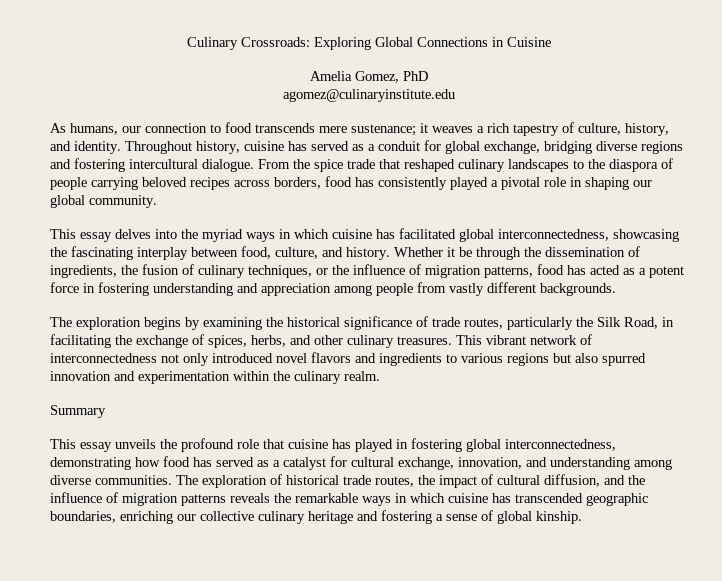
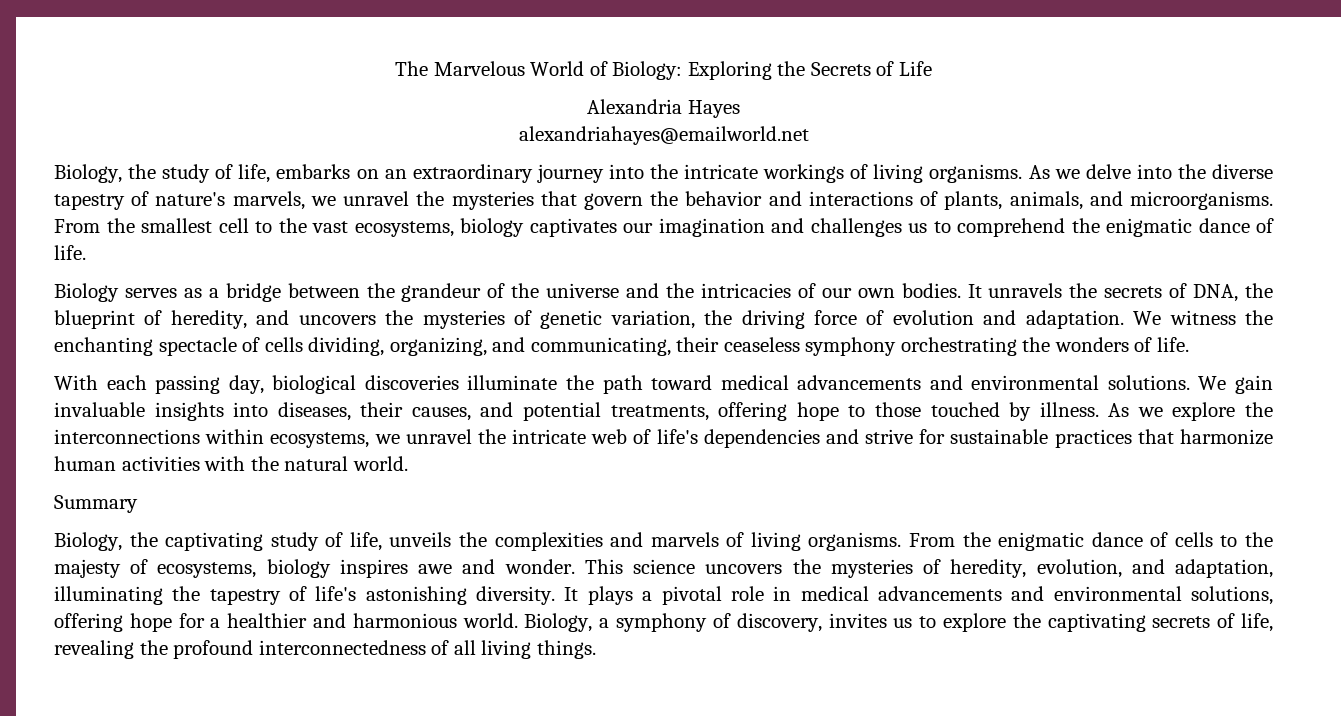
- Culinary Crossroads: Exploring Global Connections in Cuisine
- Amelia Gomez, PhD
- agomez@culinaryinstitute.edu
- As humans, our connection to food transcends mere sustenance; it weaves a rich tapestry of culture, history, and identity. Throughout history, cuisine has served as a conduit for global exchange, bridging diverse regions and fostering intercultural dialogue. From the spice trade that reshaped culinary landscapes to the diaspora of people carrying beloved recipes across borders, food has consistently played a pivotal role in shaping our global community.
- This essay delves into the myriad ways in which cuisine has facilitated global interconnectedness, showcasing the fascinating interplay between food, culture, and history. Whether it be through the dissemination of ingredients, the fusion of culinary techniques, or the influence of migration patterns, food has acted as a potent force in fostering understanding and appreciation among people from vastly different backgrounds.
- The exploration begins by examining the historical significance of trade routes, particularly the Silk Road, in facilitating the exchange of spices, herbs, and other culinary treasures. This vibrant network of interconnectedness not only introduced novel flavors and ingredients to various regions but also spurred innovation and experimentation within the culinary realm.
+ The Marvelous World of Biology: Exploring the Secrets of Life
+ Alexandria Hayes
+ alexandriahayes@emailworld.net
+ Biology, the study of life, embarks on an extraordinary journey into the intricate workings of living organisms. As we delve into the diverse tapestry of nature's marvels, we unravel the mysteries that govern the behavior and interactions of plants, animals, and microorganisms. From the smallest cell to the vast ecosystems, biology captivates our imagination and challenges us to comprehend the enigmatic dance of life.
+ Biology serves as a bridge between the grandeur of the universe and the intricacies of our own bodies. It unravels the secrets of DNA, the blueprint of heredity, and uncovers the mysteries of genetic variation, the driving force of evolution and adaptation. We witness the enchanting spectacle of cells dividing, organizing, and communicating, their ceaseless symphony orchestrating the wonders of life.
+ With each passing day, biological discoveries illuminate the path toward medical advancements and environmental solutions. We gain invaluable insights into diseases, their causes, and potential treatments, offering hope to those touched by illness. As we explore the interconnections within ecosystems, we unravel the intricate web of life's dependencies and strive for sustainable practices that harmonize human activities with the natural world.
  Summary
- This essay unveils the profound role that cuisine has played in fostering global interconnectedness, demonstrating how food has served as a catalyst for cultural exchange, innovation, and understanding among diverse communities. The exploration of historical trade routes, the impact of cultural diffusion, and the influence of migration patterns reveals the remarkable ways in which cuisine has transcended geographic boundaries, enriching our collective culinary heritage and fostering a sense of global kinship.
+ Biology, the captivating study of life, unveils the complexities and marvels of living organisms. From the enigmatic dance of cells to the majesty of ecosystems, biology inspires awe and wonder. This science uncovers the mysteries of heredity, evolution, and adaptation, illuminating the tapestry of life's astonishing diversity. It plays a pivotal role in medical advancements and environmental solutions, offering hope for a healthier and harmonious world. Biology, a symphony of discovery, invites us to explore the captivating secrets of life, revealing the profound interconnectedness of all living things.

